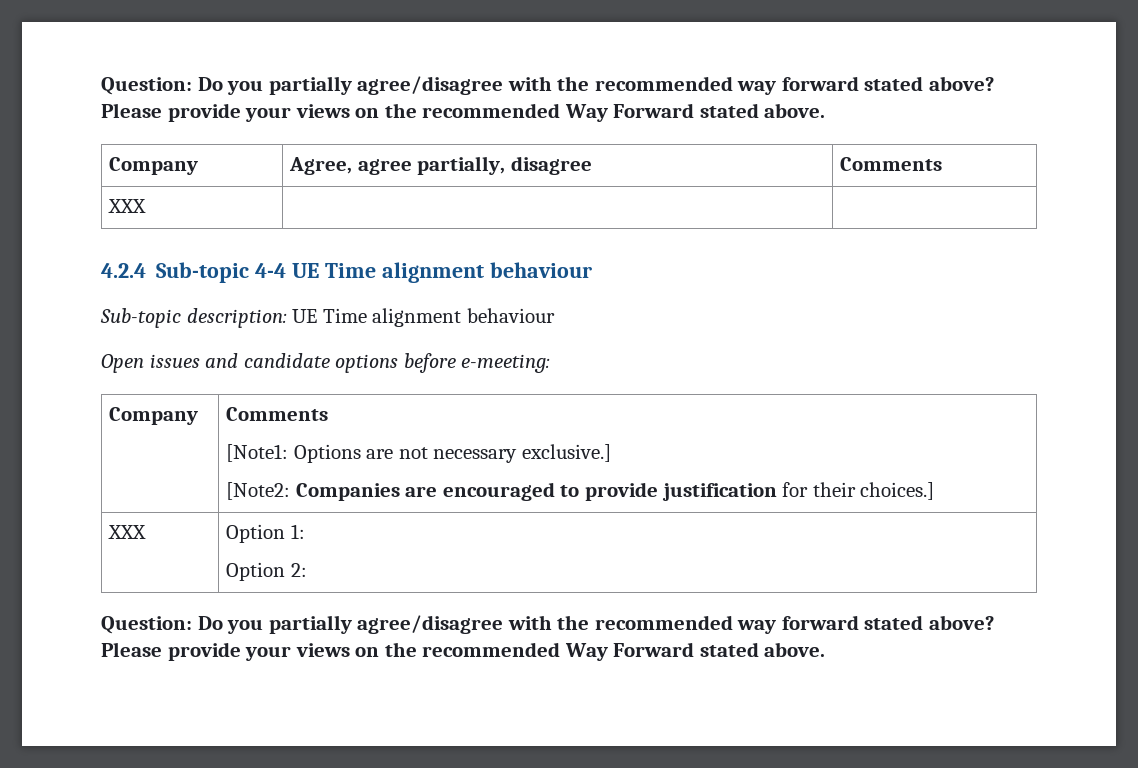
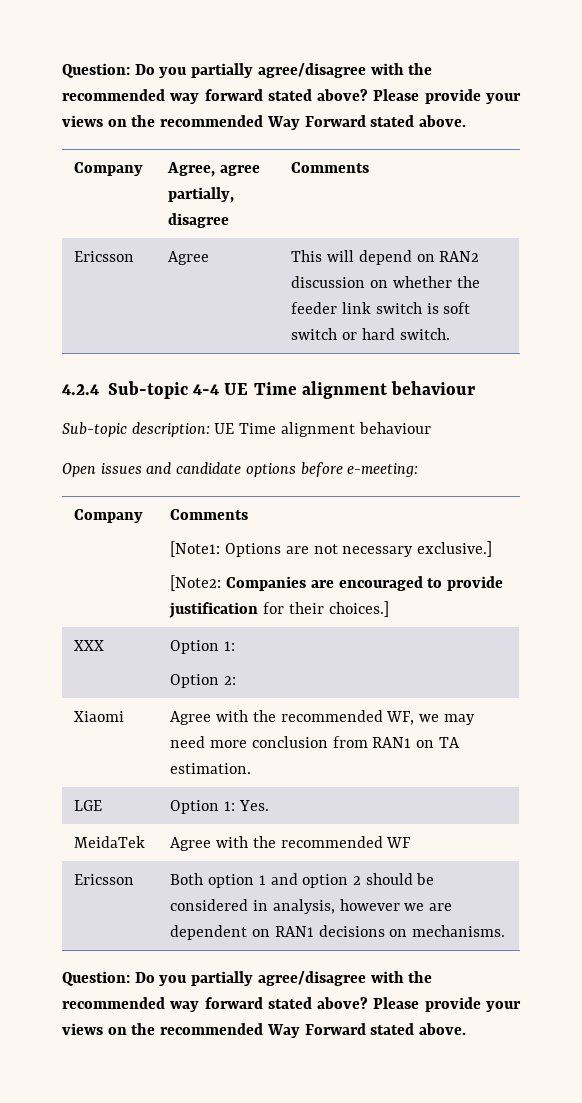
- XXX | |
+ Ericsson | Agree | This will depend on RAN2 discussion on whether the feeder link switch is soft switch or hard switch.
+ Xiaomi | Agree with the recommended WF, we may need more conclusion from RAN1 on TA estimation.
+ LGE | Option 1: Yes.
+ MeidaTek | Agree with the recommended WF
+ Ericsson | Both option 1 and option 2 should be considered in analysis, however we are dependent on RAN1 decisions on mechanisms.

